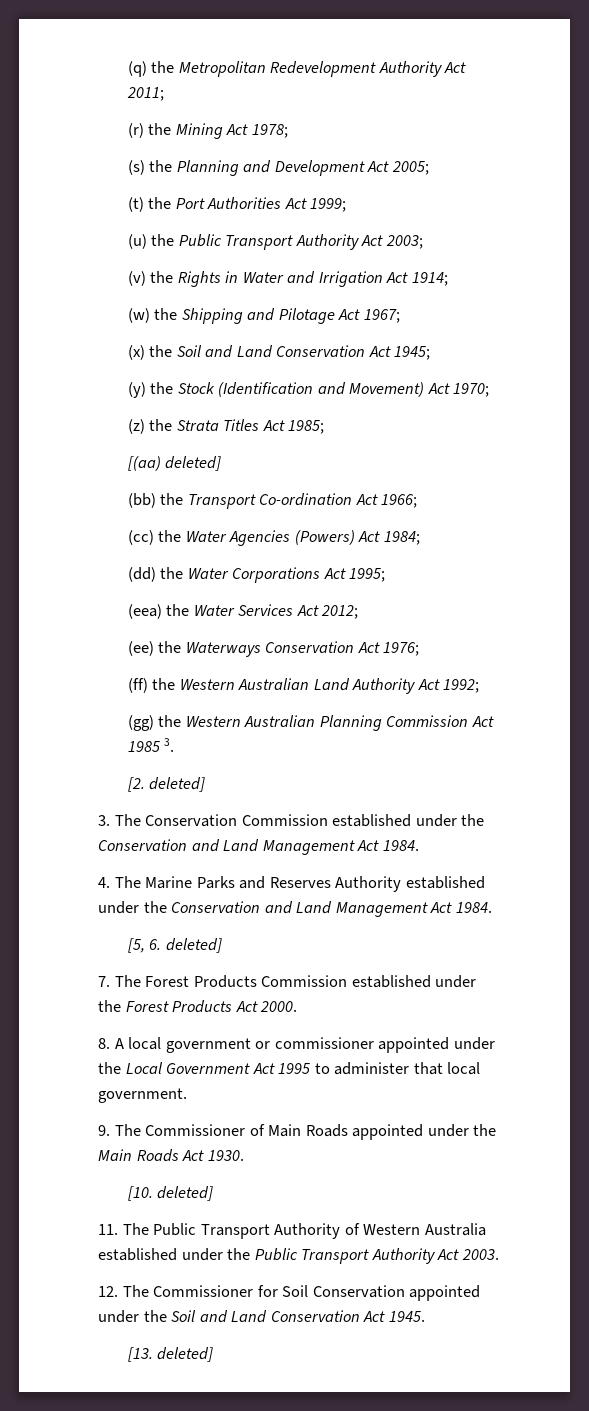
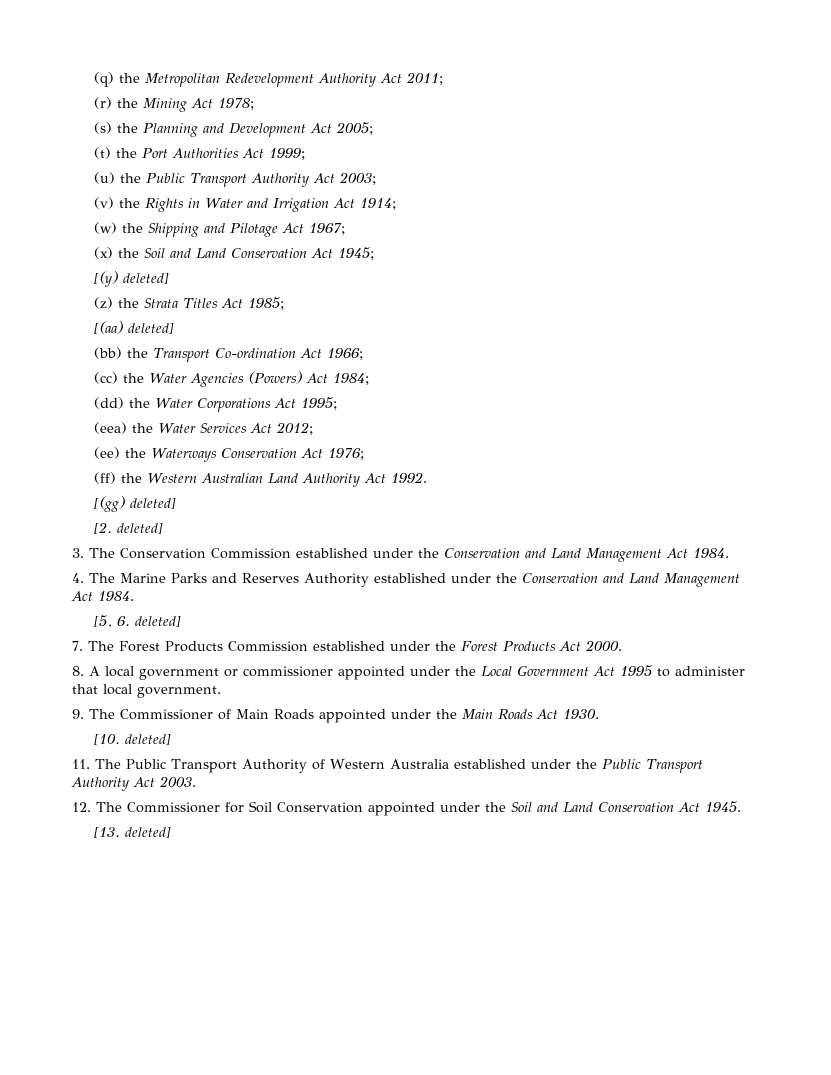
- (y) the Stock (Identification and Movement) Act 1970;
+ [(y) deleted]
- (ff) the Western Australian Land Authority Act 1992;
- (gg) the Western Australian Planning Commission Act 1985 3.
+ (ff) the Western Australian Land Authority Act 1992.
+ [(gg) deleted]

